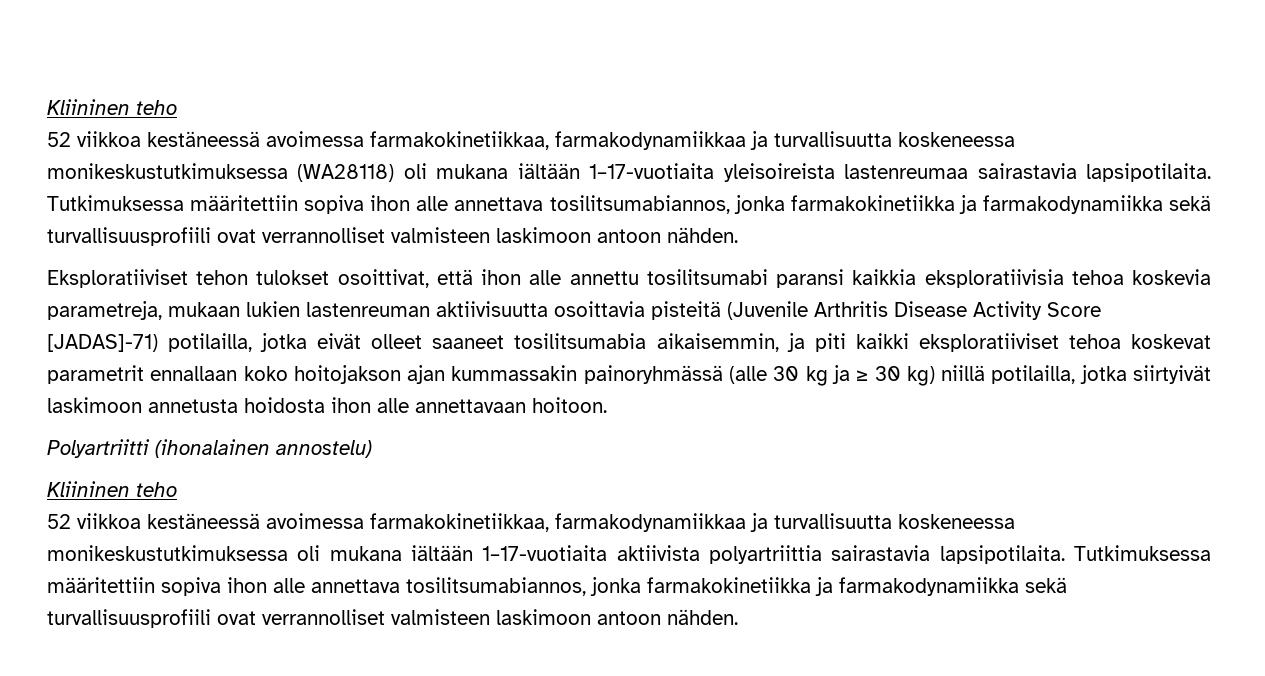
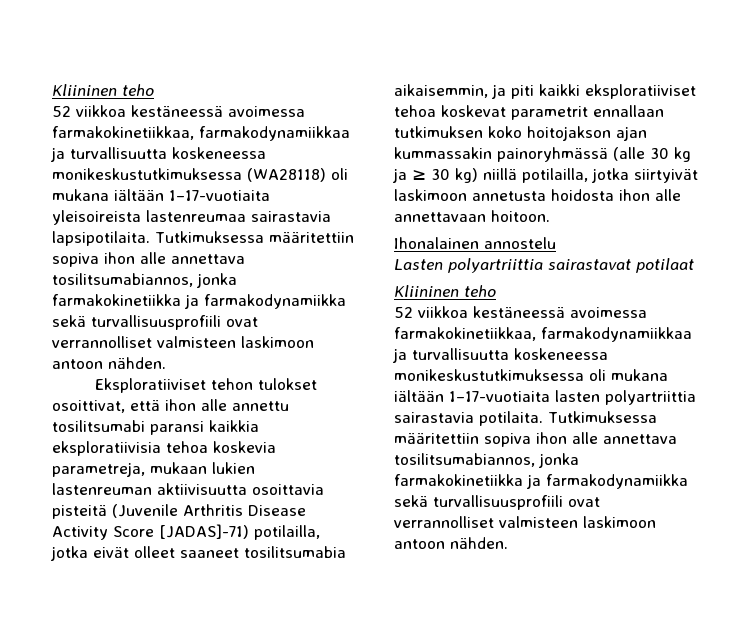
- Eksploratiiviset tehon tulokset osoittivat, että ihon alle annettu tosilitsumabi paransi kaikkia eksploratiivisia tehoa koskevia parametreja, mukaan lukien lastenreuman aktiivisuutta osoittavia pisteitä (Juvenile Arthritis Disease Activity Score [JADAS]-71) potilailla, jotka eivät olleet saaneet tosilitsumabia aikaisemmin, ja piti kaikki eksploratiiviset tehoa koskevat parametrit ennallaan koko hoitojakson ajan kummassakin painoryhmässä (alle 30 kg ja ≥ 30 kg) niillä potilailla, jotka siirtyivät laskimoon annetusta hoidosta ihon alle annettavaan hoitoon.
+ Eksploratiiviset tehon tulokset osoittivat, että ihon alle annettu tosilitsumabi paransi kaikkia eksploratiivisia tehoa koskevia parametreja, mukaan lukien lastenreuman aktiivisuutta osoittavia pisteitä (Juvenile Arthritis Disease Activity Score [JADAS]-71) potilailla, jotka eivät olleet saaneet tosilitsumabia aikaisemmin, ja piti kaikki eksploratiiviset tehoa koskevat parametrit ennallaan tutkimuksen koko hoitojakson ajan kummassakin painoryhmässä (alle 30 kg ja ≥ 30 kg) niillä potilailla, jotka siirtyivät laskimoon annetusta hoidosta ihon alle annettavaan hoitoon.
- Polyartriitti (ihonalainen annostelu)
+ Ihonalainen annostelu
+ Lasten polyartriittia sairastavat potilaat
- 52 viikkoa kestäneessä avoimessa farmakokinetiikkaa, farmakodynamiikkaa ja turvallisuutta koskeneessa monikeskustutkimuksessa oli mukana iältään 1–17-vuotiaita aktiivista polyartriittia sairastavia lapsipotilaita.
+ 52 viikkoa kestäneessä avoimessa farmakokinetiikkaa, farmakodynamiikkaa ja turvallisuutta koskeneessa monikeskustutkimuksessa oli mukana iältään 1–17-vuotiaita lasten polyartriittia sairastavia potilaita.

